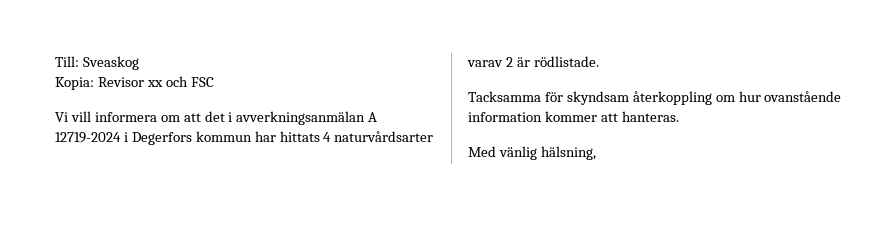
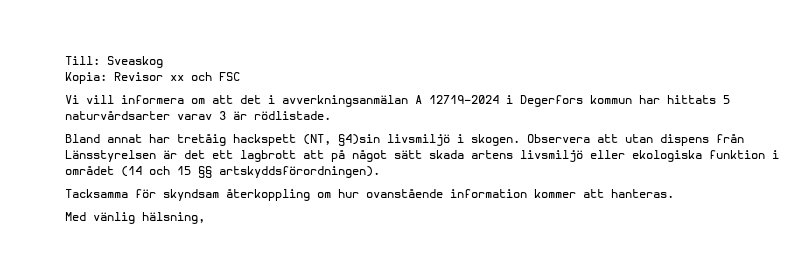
- Vi vill informera om att det i avverkningsanmälan A 12719-2024 i Degerfors kommun har hittats 4 naturvårdsarter varav 2 är rödlistade.
+ Vi vill informera om att det i avverkningsanmälan A 12719-2024 i Degerfors kommun har hittats 5 naturvårdsarter varav 3 är rödlistade.
+ Bland annat har tretåig hackspett (NT, §4)sin livsmiljö i skogen. Observera att utan dispens från Länsstyrelsen är det ett lagbrott att på något sätt skada artens livsmiljö eller ekologiska funktion i området (14 och 15 §§ artskyddsförordningen).

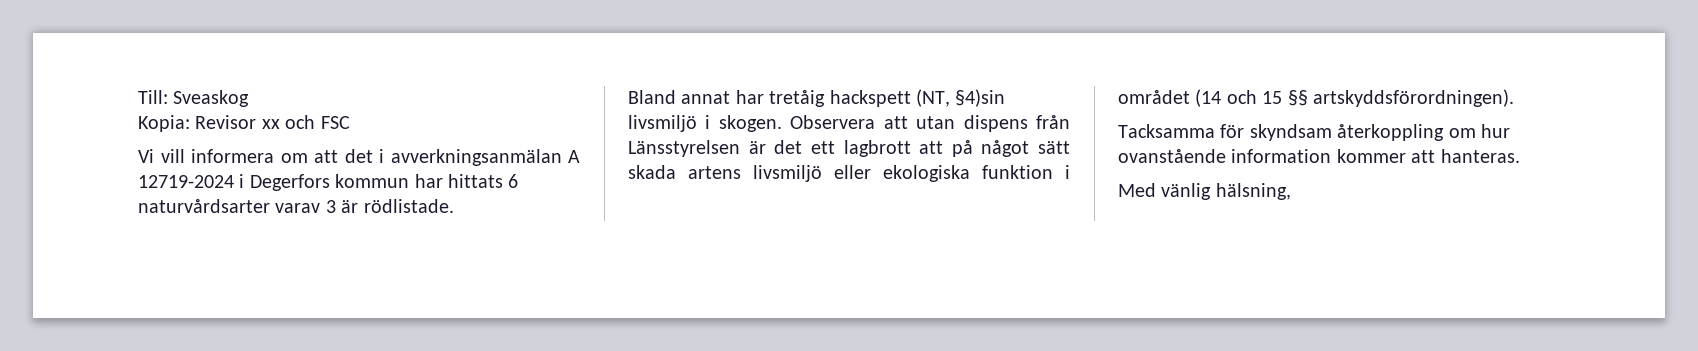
- Vi vill informera om att det i avverkningsanmälan A 12719-2024 i Degerfors kommun har hittats 5 naturvårdsarter varav 3 är rödlistade.
+ Vi vill informera om att det i avverkningsanmälan A 12719-2024 i Degerfors kommun har hittats 6 naturvårdsarter varav 3 är rödlistade.

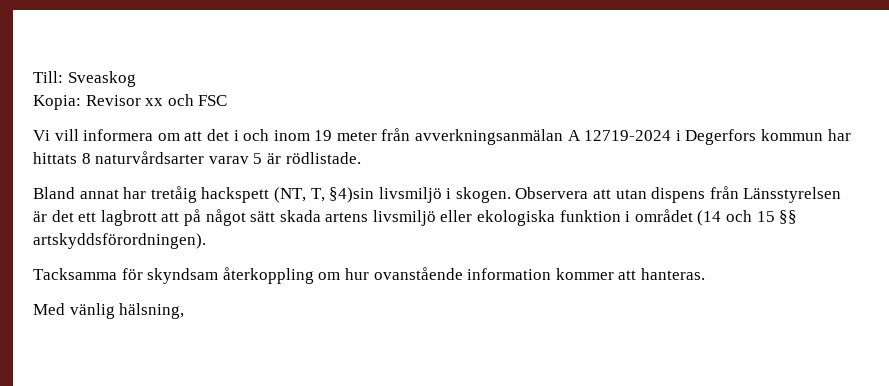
- Vi vill informera om att det i avverkningsanmälan A 12719-2024 i Degerfors kommun har hittats 6 naturvårdsarter varav 3 är rödlistade.
+ Vi vill informera om att det i och inom 19 meter från avverkningsanmälan A 12719-2024 i Degerfors kommun har hittats 8 naturvårdsarter varav 5 är rödlistade.
- Bland annat har tretåig hackspett (NT, §4)sin livsmiljö i skogen.
+ Bland annat har tretåig hackspett (NT, T, §4)sin livsmiljö i skogen.

